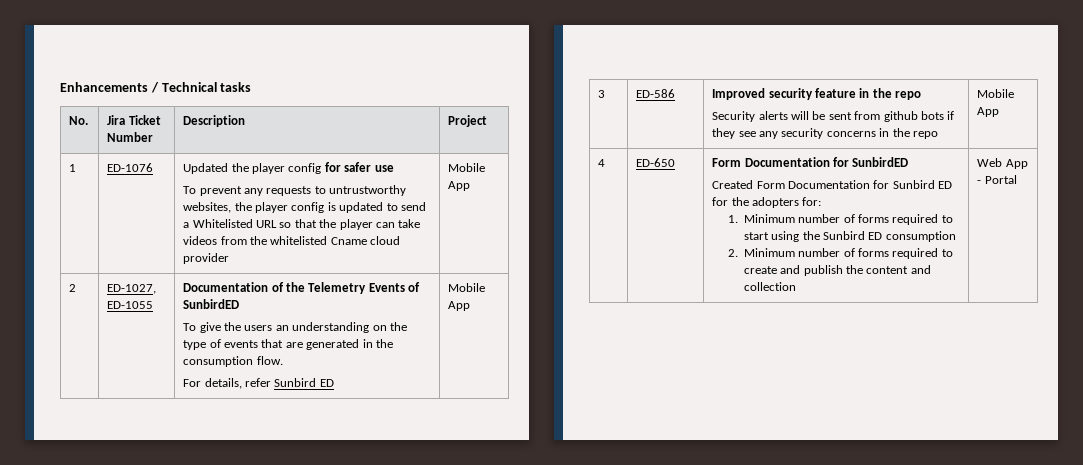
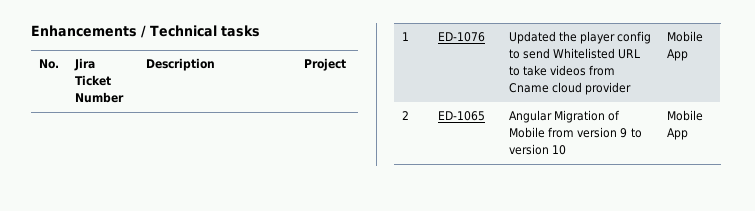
- Updated the player config for safer use
- To prevent any requests to untrustworthy websites, the player config is updated to send a Whitelisted URL so that the player can take videos from the whitelisted Cname cloud provider
+ Updated the player config to send Whitelisted URL to take videos from Cname cloud provider
- 2 | ED-1027, ED-1055 | Documentation of the Telemetry Events of SunbirdED
- To give the users an understanding on the type of events that are generated in the consumption flow.
- For details, refer Sunbird ED | Mobile App
- 3 | ED-586 | Improved security feature in the repo
- Security alerts will be sent from github bots if they see any security concerns in the repo | Mobile App
- 4 | ED-650 | Form Documentation for SunbirdED
- Created Form Documentation for Sunbird ED for the adopters for:
- 1. Minimum number of forms required to start using the Sunbird ED consumption
- 2. Minimum number of forms required to create and publish the content and collection | Web App - Portal
+ 2 | ED-1065 | Angular Migration of Mobile from version 9 to version 10 | Mobile App

